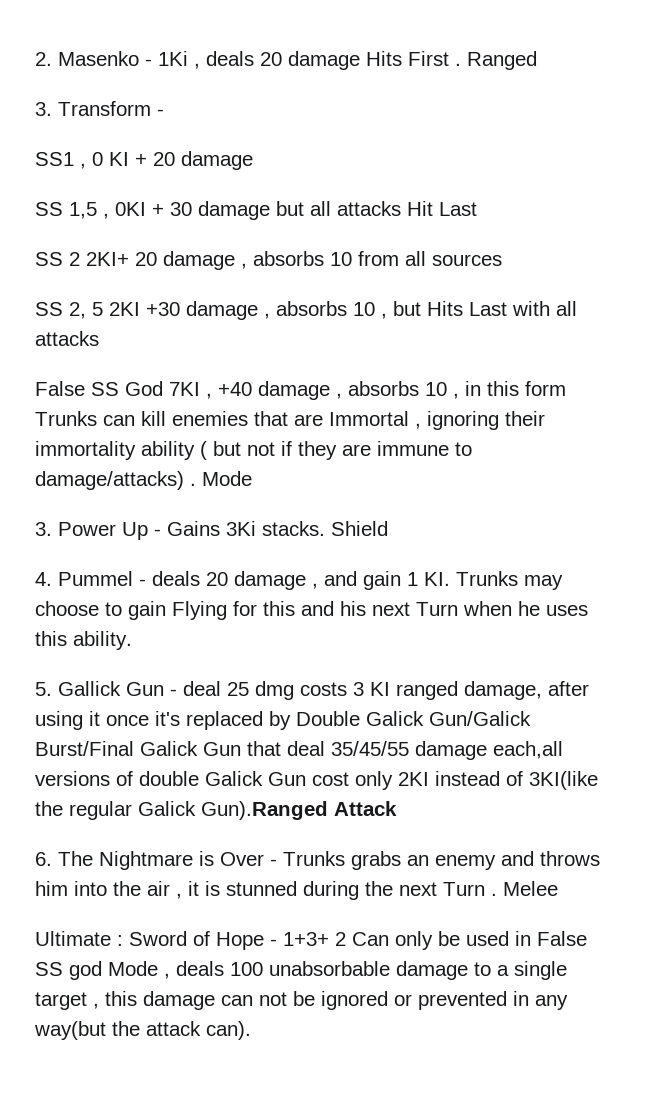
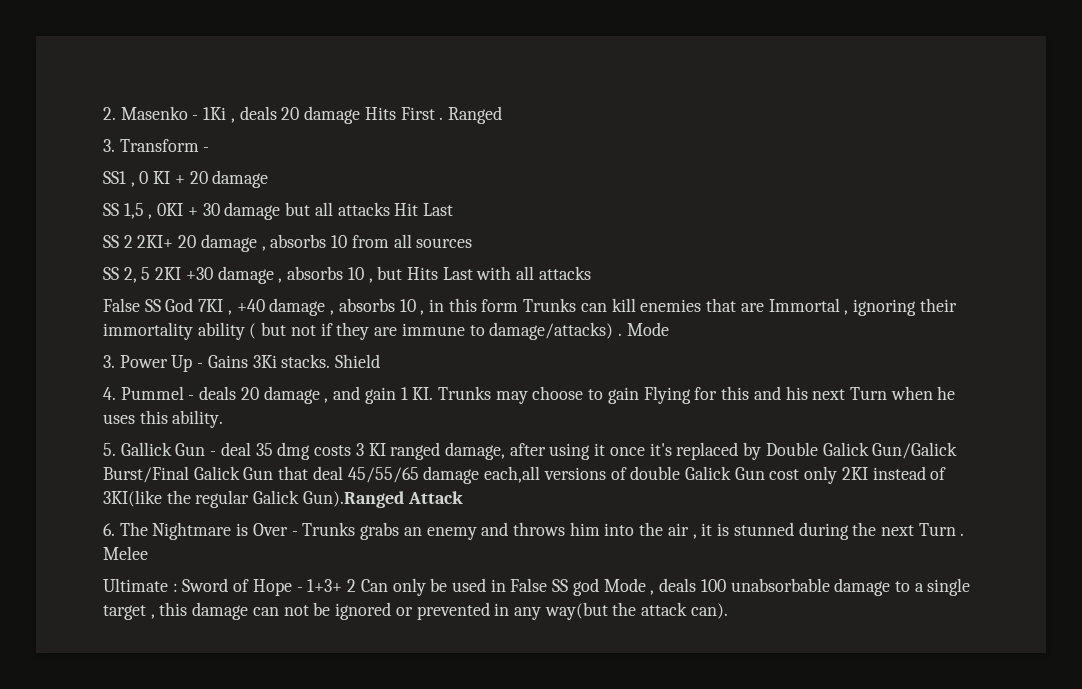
- 5. Gallick Gun - deal 25 dmg costs 3 KI ranged damage, after using it once it's replaced by Double Galick Gun/Galick Burst/Final Galick Gun that deal 35/45/55 damage each,all versions of double Galick Gun cost only 2KI instead of 3KI(like the regular Galick Gun).Ranged Attack
+ 5. Gallick Gun - deal 35 dmg costs 3 KI ranged damage, after using it once it's replaced by Double Galick Gun/Galick Burst/Final Galick Gun that deal 45/55/65 damage each,all versions of double Galick Gun cost only 2KI instead of 3KI(like the regular Galick Gun).Ranged Attack

